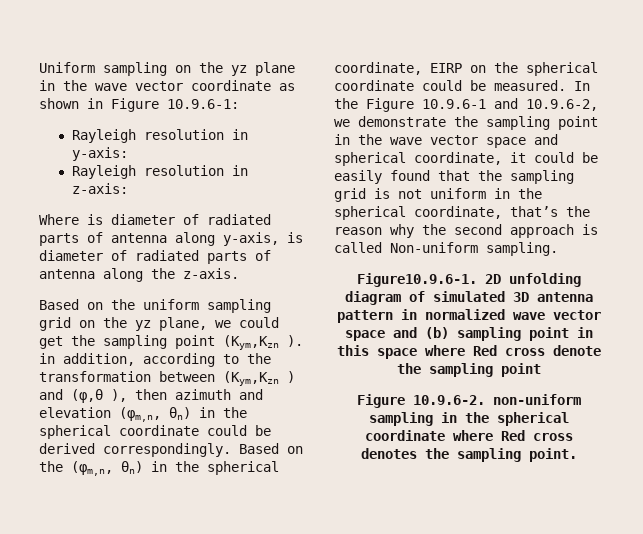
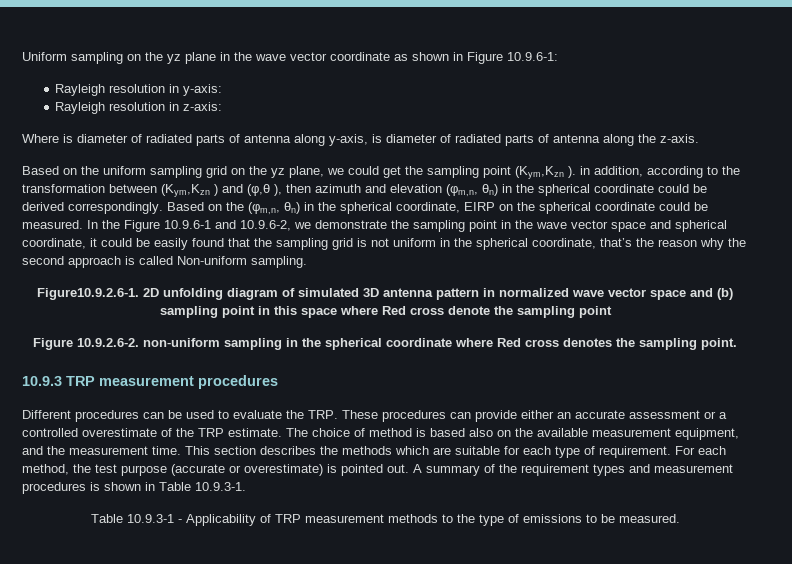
- Figure10.9.6-1. 2D unfolding diagram of simulated 3D antenna pattern in normalized wave vector space and (b) sampling point in this space where Red cross denote the sampling point
+ Figure10.9.2.6-1. 2D unfolding diagram of simulated 3D antenna pattern in normalized wave vector space and (b) sampling point in this space where Red cross denote the sampling point
- Figure 10.9.6-2. non-uniform sampling in the spherical coordinate where Red cross denotes the sampling point.
+ Figure 10.9.2.6-2. non-uniform sampling in the spherical coordinate where Red cross denotes the sampling point.
+ 10.9.3 TRP measurement procedures
+ Different procedures can be used to evaluate the TRP. These procedures can provide either an accurate assessment or a controlled overestimate of the TRP estimate. The choice of method is based also on the available measurement equipment, and the measurement time. This section describes the methods which are suitable for each type of requirement. For each method, the test purpose (accurate or overestimate) is pointed out. A summary of the requirement types and measurement procedures is shown in Table 10.9.3-1.
+ Table 10.9.3-1 - Applicability of TRP measurement methods to the type of emissions to be measured.

